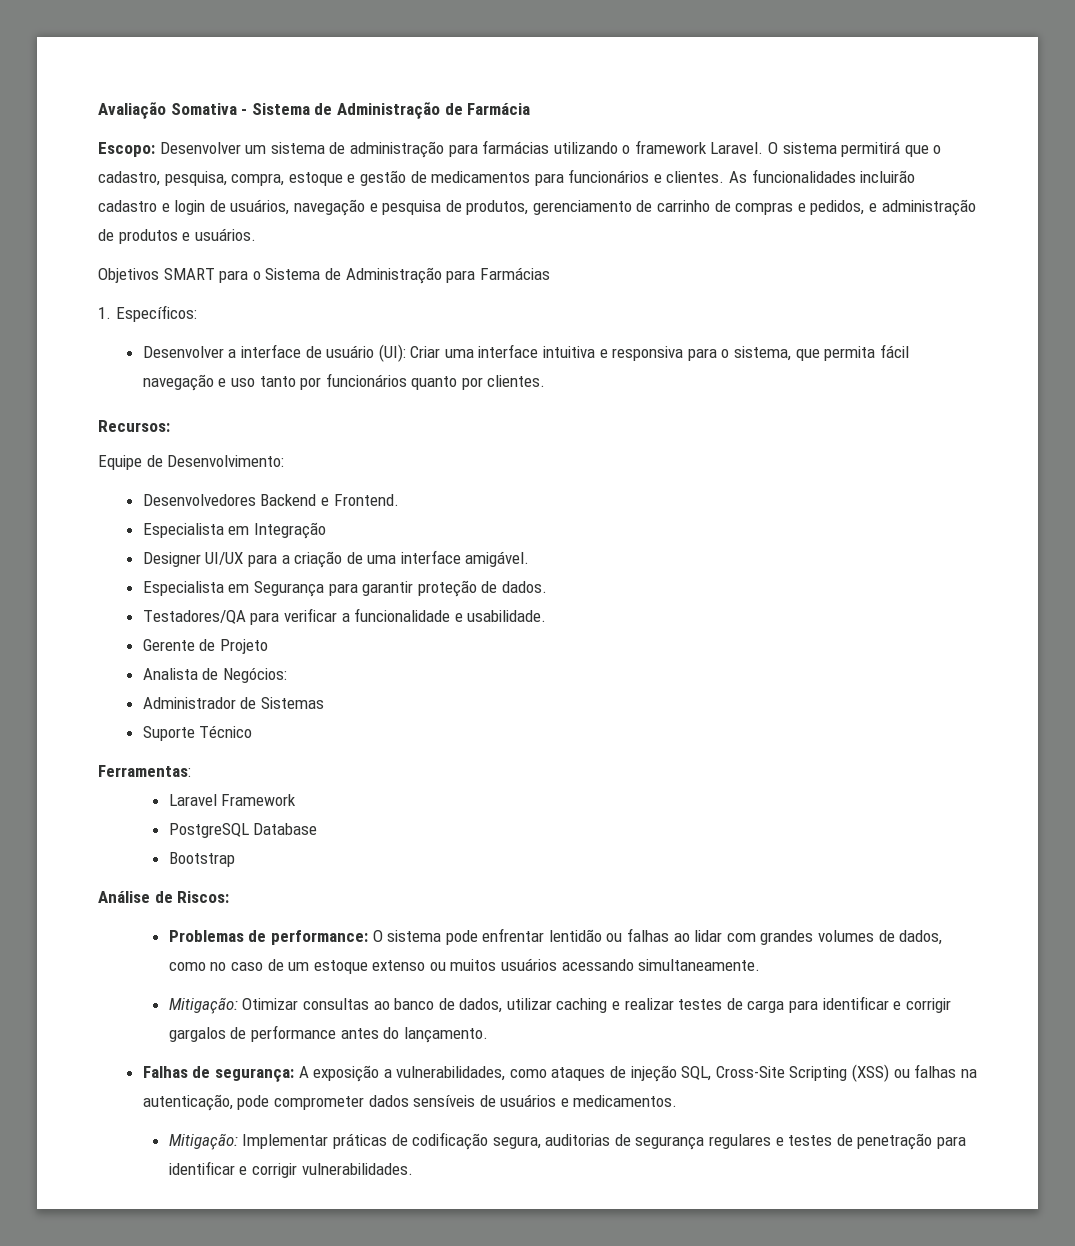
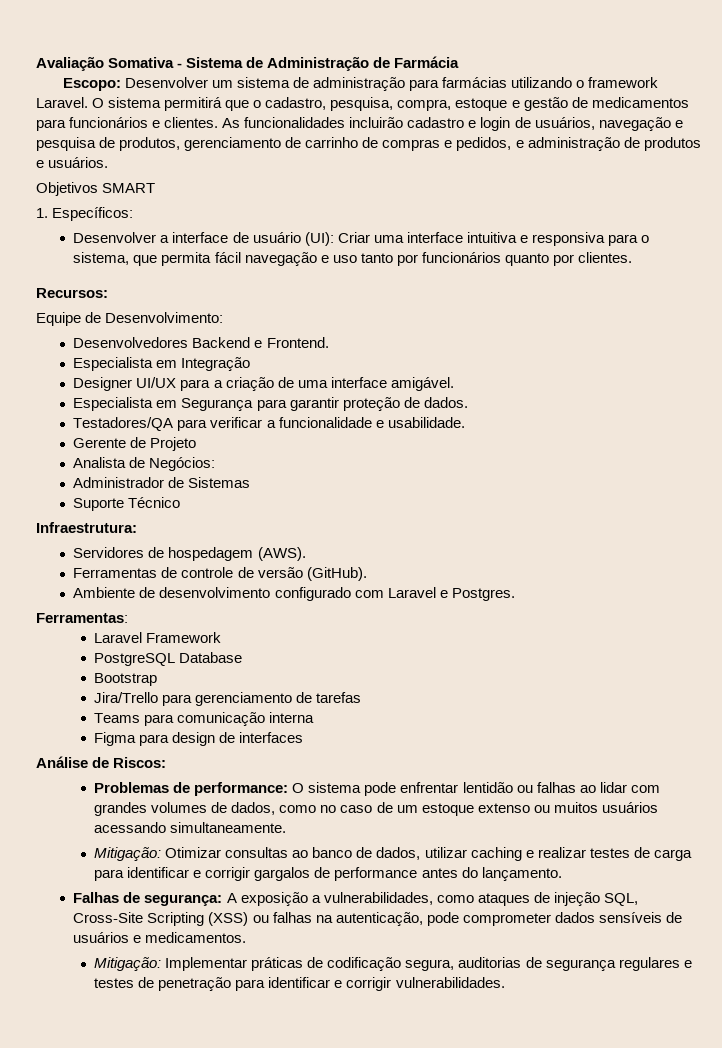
- Objetivos SMART para o Sistema de Administração para Farmácias
+ Objetivos SMART
+ Infraestrutura:
+ Servidores de hospedagem (AWS).
+ Ferramentas de controle de versão (GitHub).
+ Ambiente de desenvolvimento configurado com Laravel e Postgres.
+ Jira/Trello para gerenciamento de tarefas
+ Teams para comunicação interna
+ Figma para design de interfaces

